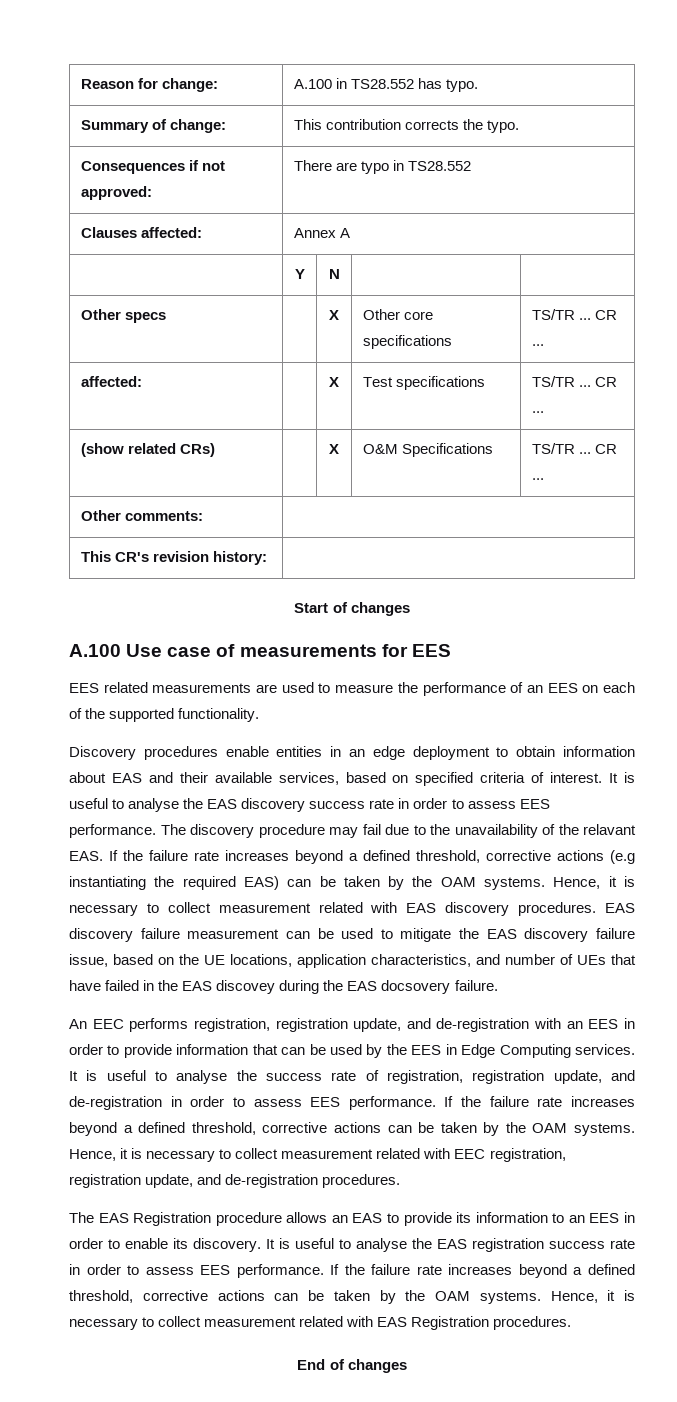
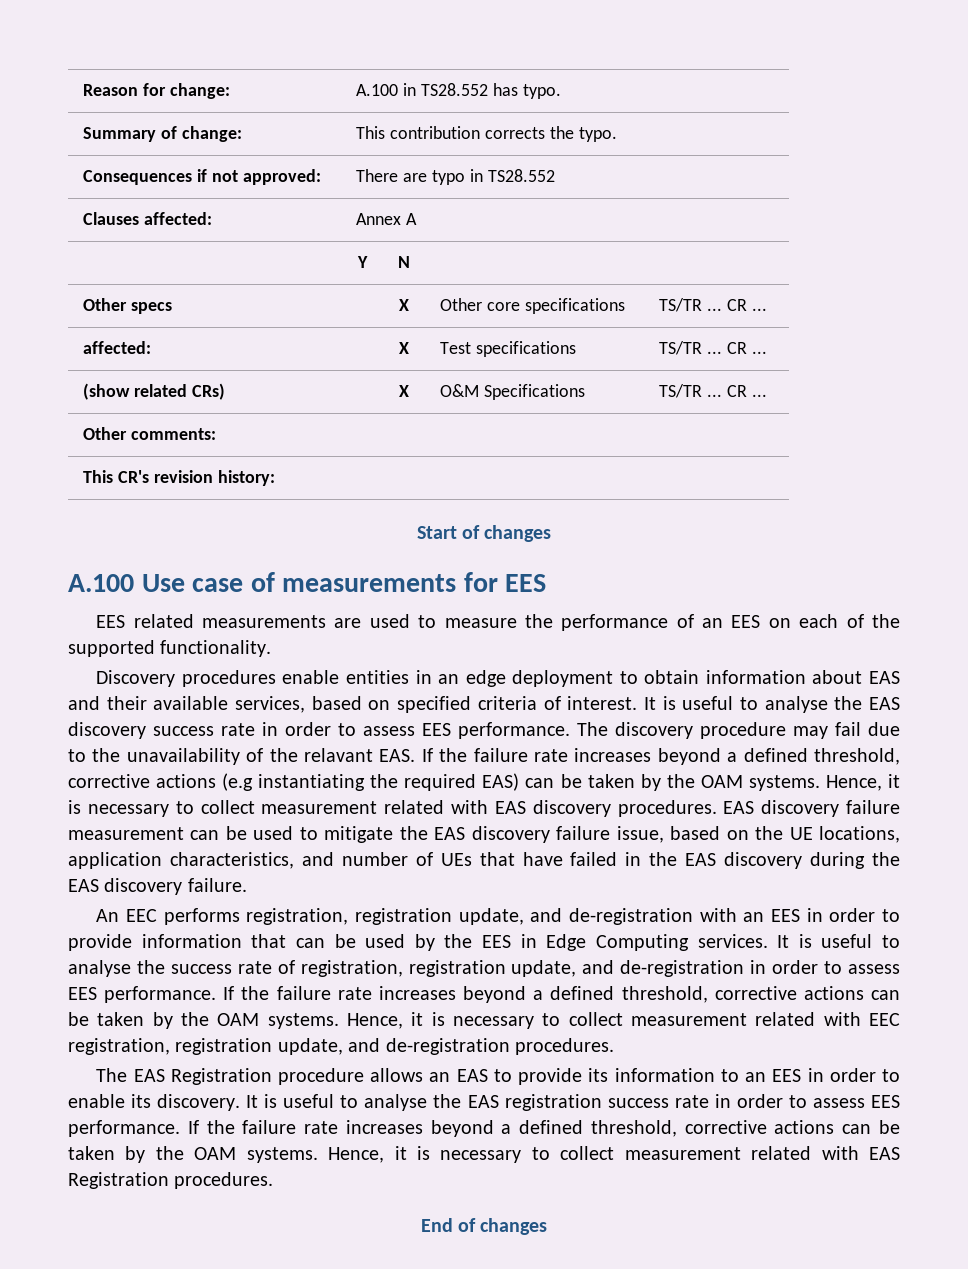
- EAS discovery failure measurement can be used to mitigate the EAS discovery failure issue, based on the UE locations, application characteristics, and number of UEs that have failed in the EAS discovey during the EAS docsovery failure.
+ EAS discovery failure measurement can be used to mitigate the EAS discovery failure issue, based on the UE locations, application characteristics, and number of UEs that have failed in the EAS discovery during the EAS discovery failure.

